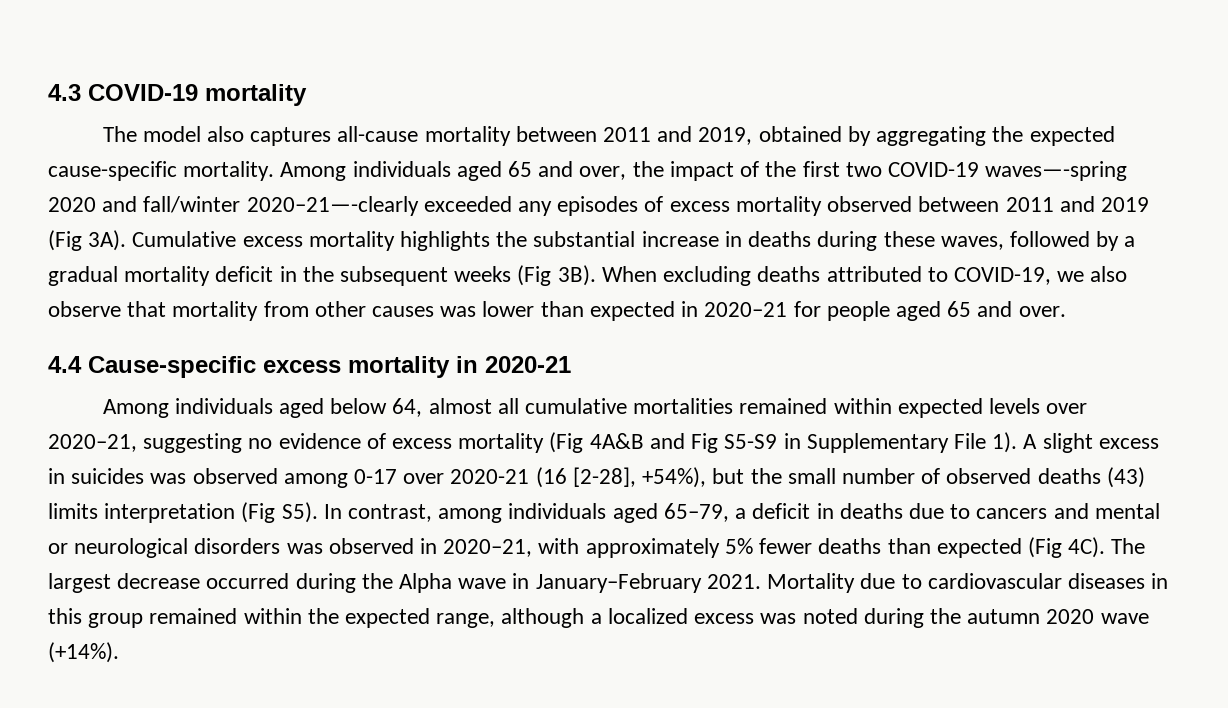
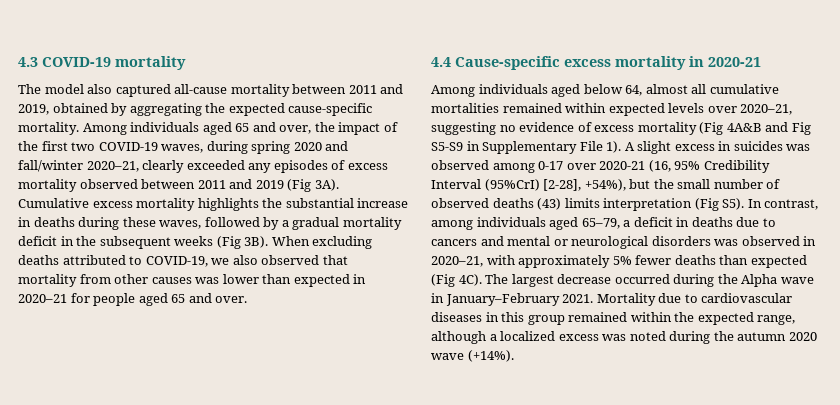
- The model also captures all-cause mortality between 2011 and 2019, obtained by aggregating the expected cause-specific mortality.
+ The model also captured all-cause mortality between 2011 and 2019, obtained by aggregating the expected cause-specific mortality.
- Among individuals aged 65 and over, the impact of the first two COVID-19 waves—-spring 2020 and fall/winter 2020–21—-clearly exceeded any episodes of excess mortality observed between 2011 and 2019 (Fig 3A).
+ Among individuals aged 65 and over, the impact of the first two COVID-19 waves, during spring 2020 and fall/winter 2020–21, clearly exceeded any episodes of excess mortality observed between 2011 and 2019 (Fig 3A).
- When excluding deaths attributed to COVID-19, we also observe that mortality from other causes was lower than expected in 2020–21 for people aged 65 and over.
+ When excluding deaths attributed to COVID-19, we also observed that mortality from other causes was lower than expected in 2020–21 for people aged 65 and over.
- A slight excess in suicides was observed among 0-17 over 2020-21 (16 [2-28], +54%), but the small number of observed deaths (43) limits interpretation (Fig S5). In contrast, among individuals aged 65–79, a deficit in deaths due to cancers and mental or neurological disorders was observed in 2020–21, with approximately 5% fewer deaths than expected (Fig 4C).
+ A slight excess in suicides was observed among 0-17 over 2020-21 (16, 95% Credibility Interval (95%CrI) [2-28], +54%), but the small number of observed deaths (43) limits interpretation (Fig S5). In contrast, among individuals aged 65–79, a deficit in deaths due to cancers and mental or neurological disorders was observed in 2020–21, with approximately 5% fewer deaths than expected (Fig 4C).

